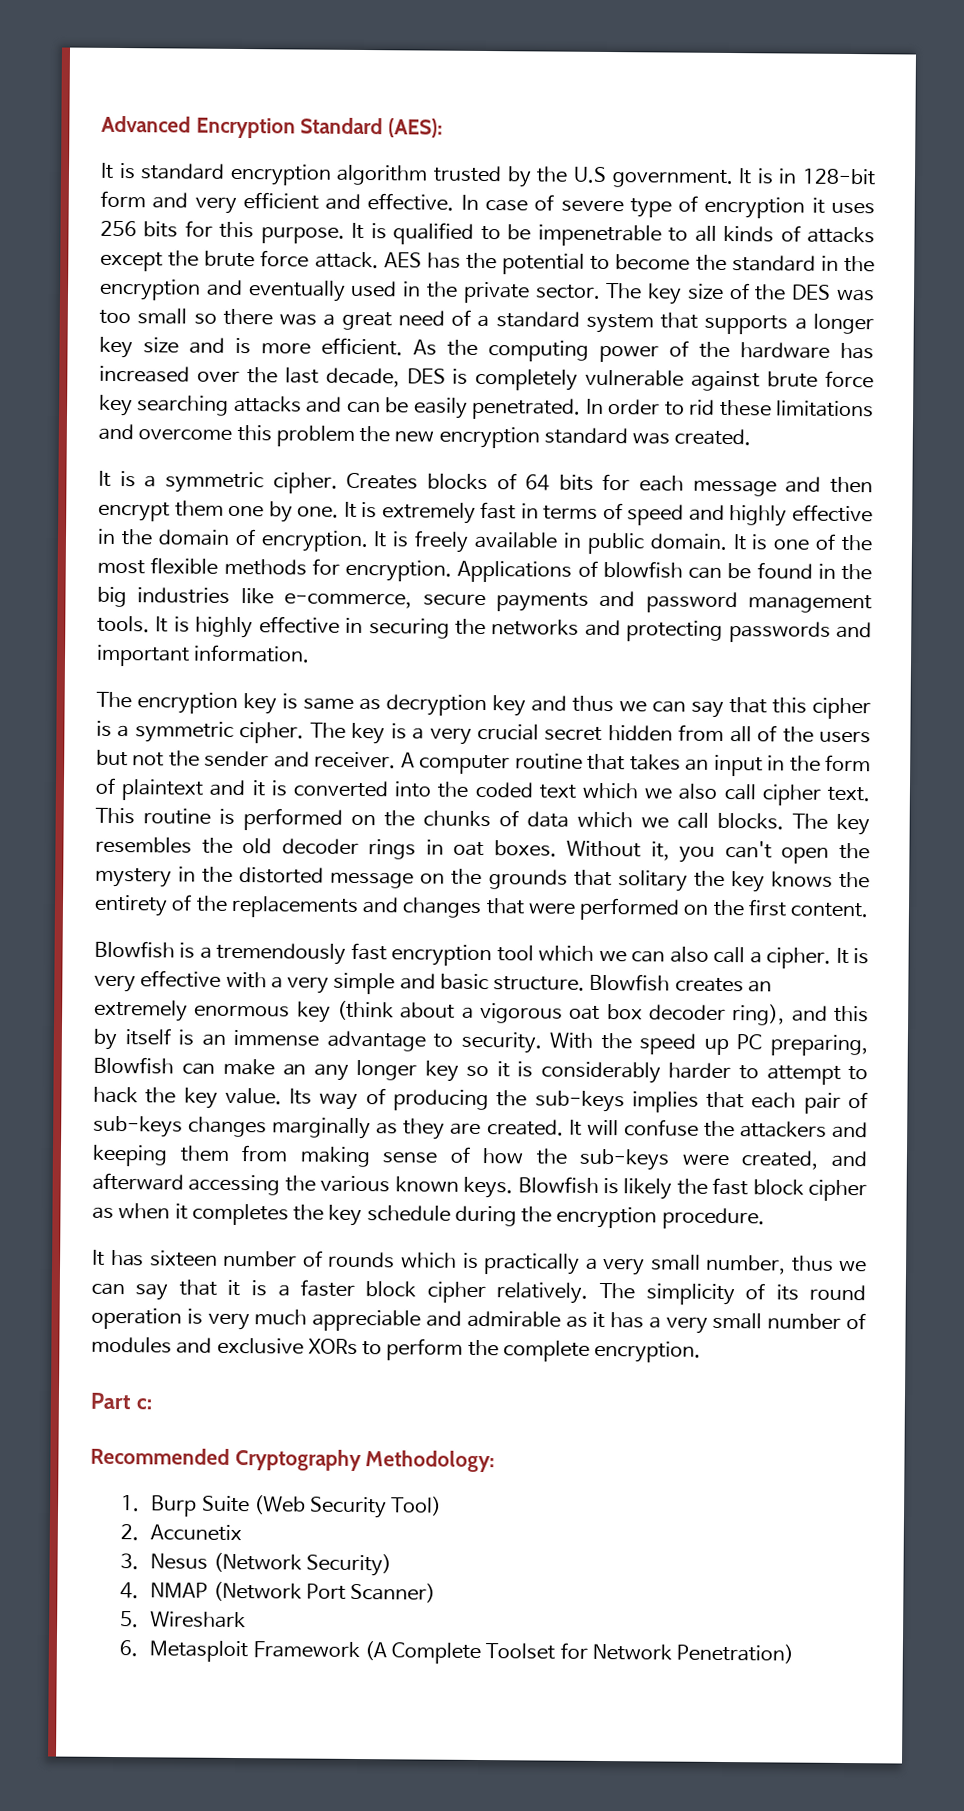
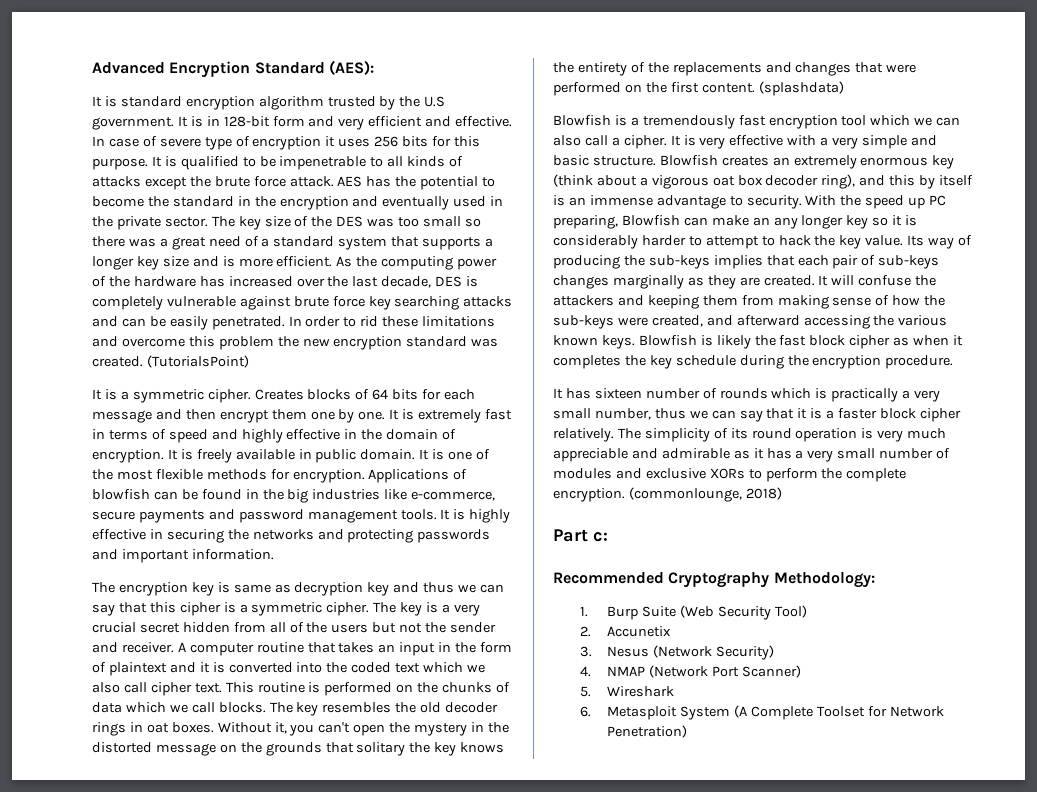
+ (TutorialsPoint)
+ (splashdata)
+ (commonlounge, 2018)
- 6. Metasploit Framework (A Complete Toolset for Network Penetration)
+ 6. Metasploit System (A Complete Toolset for Network Penetration)

